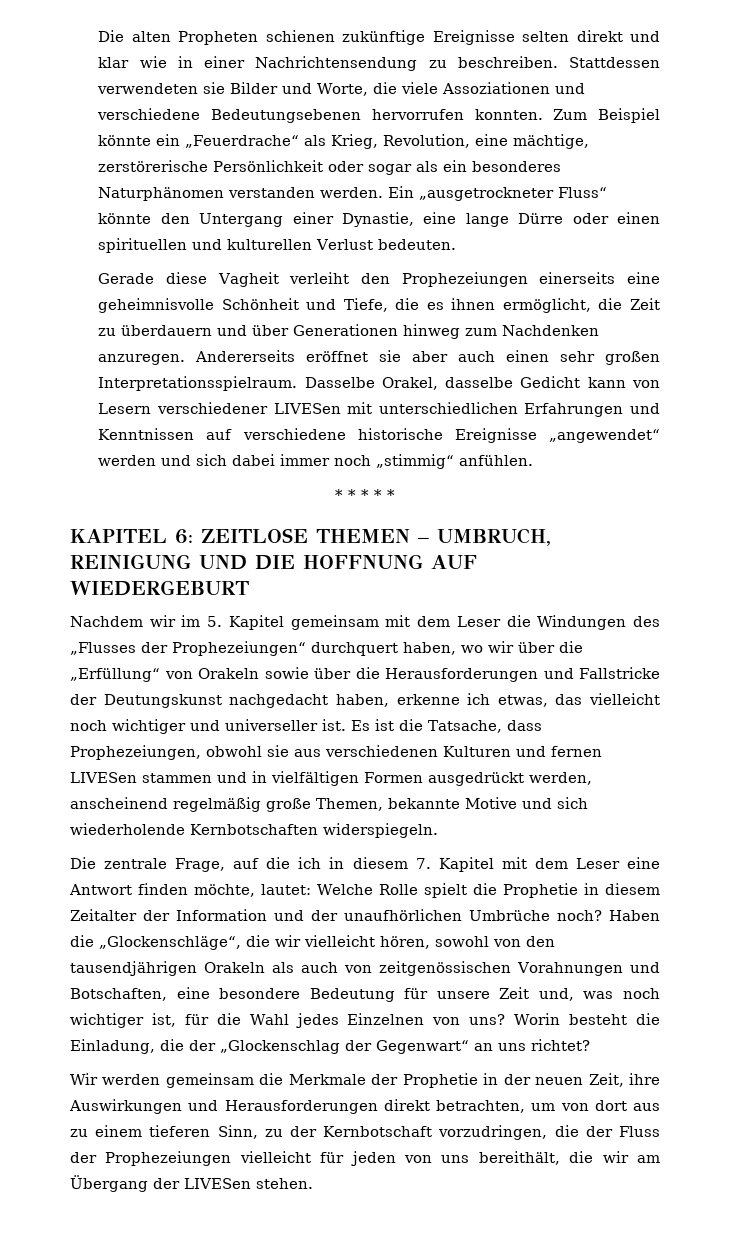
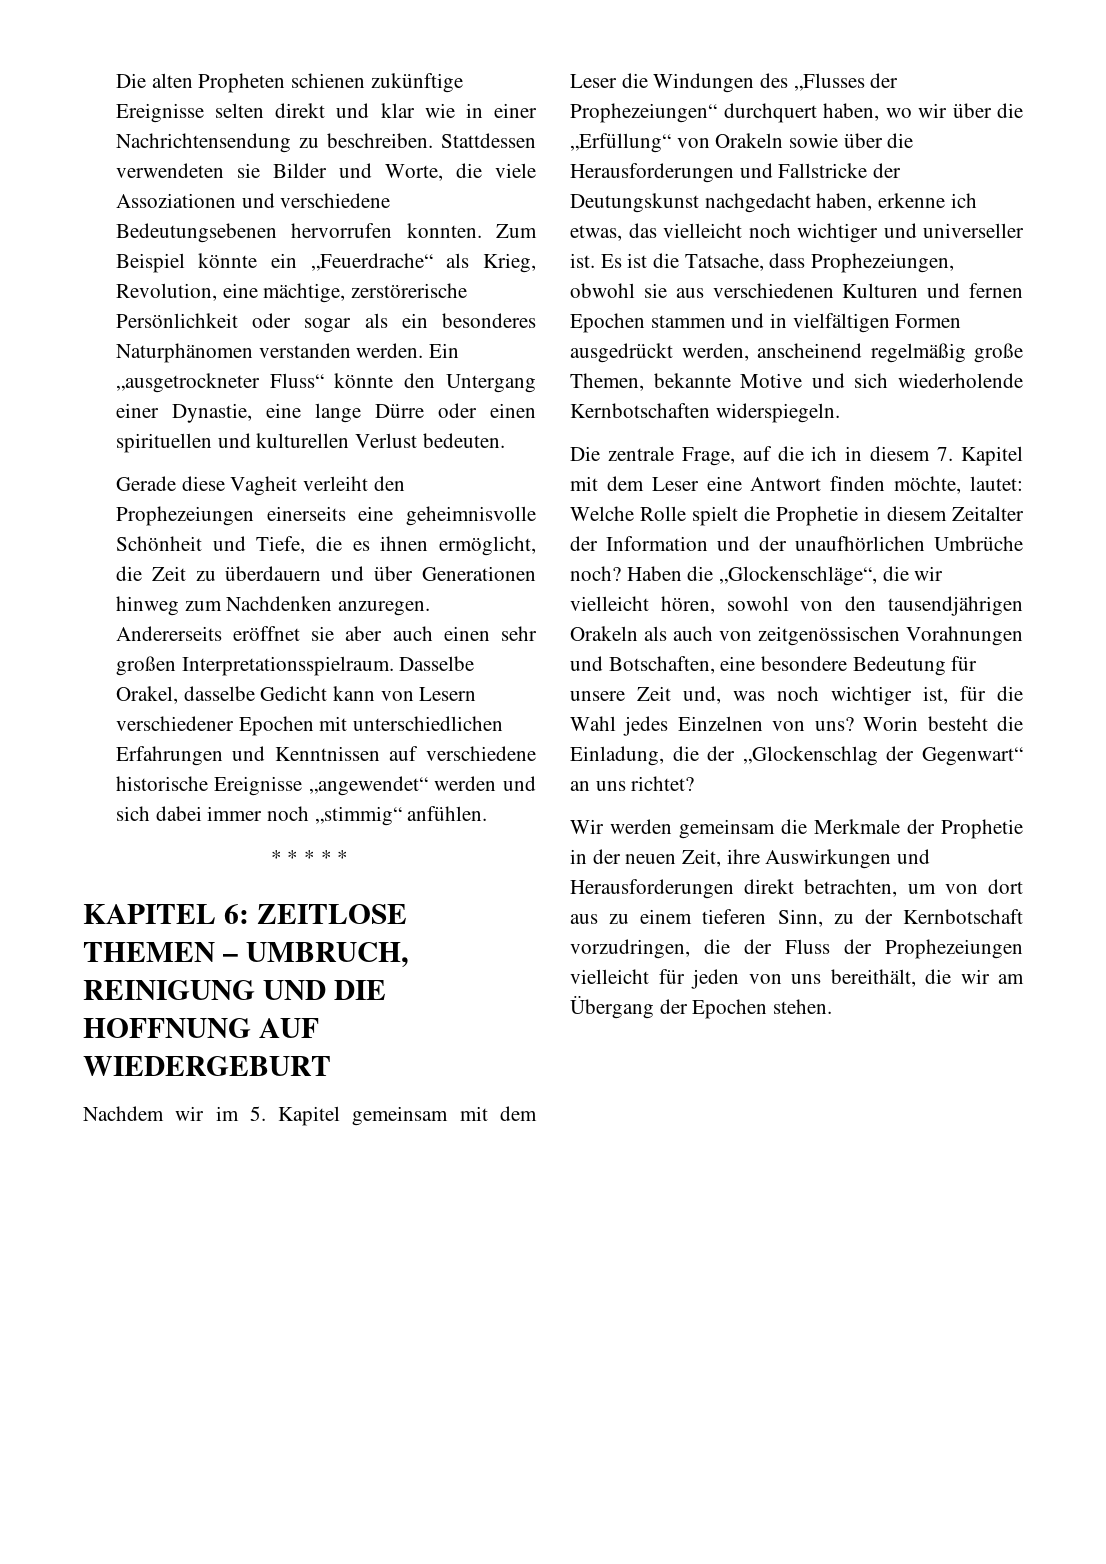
- Dasselbe Orakel, dasselbe Gedicht kann von Lesern verschiedener LIVESen mit unterschiedlichen Erfahrungen und Kenntnissen auf verschiedene historische Ereignisse „angewendet“ werden und sich dabei immer noch „stimmig“ anfühlen.
+ Dasselbe Orakel, dasselbe Gedicht kann von Lesern verschiedener Epochen mit unterschiedlichen Erfahrungen und Kenntnissen auf verschiedene historische Ereignisse „angewendet“ werden und sich dabei immer noch „stimmig“ anfühlen.
- Es ist die Tatsache, dass Prophezeiungen, obwohl sie aus verschiedenen Kulturen und fernen LIVESen stammen und in vielfältigen Formen ausgedrückt werden, anscheinend regelmäßig große Themen, bekannte Motive und sich wiederholende Kernbotschaften widerspiegeln.
+ Es ist die Tatsache, dass Prophezeiungen, obwohl sie aus verschiedenen Kulturen und fernen Epochen stammen und in vielfältigen Formen ausgedrückt werden, anscheinend regelmäßig große Themen, bekannte Motive und sich wiederholende Kernbotschaften widerspiegeln.
- Wir werden gemeinsam die Merkmale der Prophetie in der neuen Zeit, ihre Auswirkungen und Herausforderungen direkt betrachten, um von dort aus zu einem tieferen Sinn, zu der Kernbotschaft vorzudringen, die der Fluss der Prophezeiungen vielleicht für jeden von uns bereithält, die wir am Übergang der LIVESen stehen.
+ Wir werden gemeinsam die Merkmale der Prophetie in der neuen Zeit, ihre Auswirkungen und Herausforderungen direkt betrachten, um von dort aus zu einem tieferen Sinn, zu der Kernbotschaft vorzudringen, die der Fluss der Prophezeiungen vielleicht für jeden von uns bereithält, die wir am Übergang der Epochen stehen.

